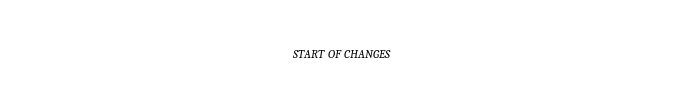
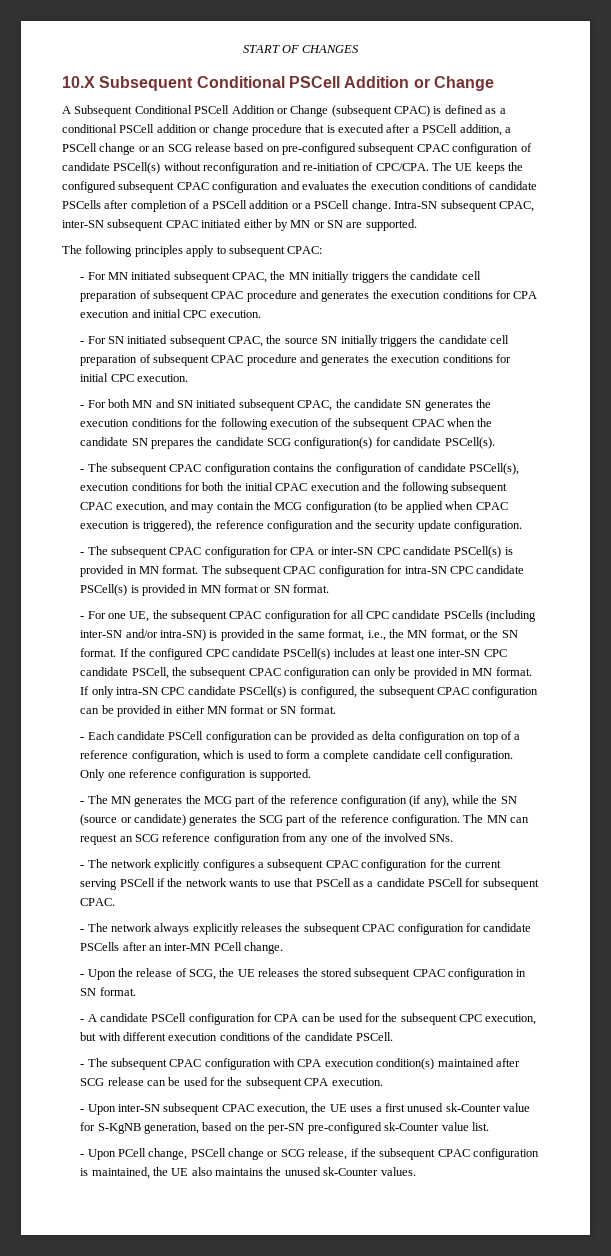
+ 10.X Subsequent Conditional PSCell Addition or Change
+ A Subsequent Conditional PSCell Addition or Change (subsequent CPAC) is defined as a conditional PSCell addition or change procedure that is executed after a PSCell addition, a PSCell change or an SCG release based on pre-configured subsequent CPAC configuration of candidate PSCell(s) without reconfiguration and re-initiation of CPC/CPA. The UE keeps the configured subsequent CPAC configuration and evaluates the execution conditions of candidate PSCells after completion of a PSCell addition or a PSCell change. Intra-SN subsequent CPAC, inter-SN subsequent CPAC initiated either by MN or SN are supported.
+ The following principles apply to subsequent CPAC:
+ - For MN initiated subsequent CPAC, the MN initially triggers the candidate cell preparation of subsequent CPAC procedure and generates the execution conditions for CPA execution and initial CPC execution.
+ - For SN initiated subsequent CPAC, the source SN initially triggers the candidate cell preparation of subsequent CPAC procedure and generates the execution conditions for initial CPC execution.
+ - For both MN and SN initiated subsequent CPAC, the candidate SN generates the execution conditions for the following execution of the subsequent CPAC when the candidate SN prepares the candidate SCG configuration(s) for candidate PSCell(s).
+ - The subsequent CPAC configuration contains the configuration of candidate PSCell(s), execution conditions for both the initial CPAC execution and the following subsequent CPAC execution, and may contain the MCG configuration (to be applied when CPAC execution is triggered), the reference configuration and the security update configuration.
+ - The subsequent CPAC configuration for CPA or inter-SN CPC candidate PSCell(s) is provided in MN format. The subsequent CPAC configuration for intra-SN CPC candidate PSCell(s) is provided in MN format or SN format.
+ - For one UE, the subsequent CPAC configuration for all CPC candidate PSCells (including inter-SN and/or intra-SN) is provided in the same format, i.e., the MN format, or the SN format. If the configured CPC candidate PSCell(s) includes at least one inter-SN CPC candidate PSCell, the subsequent CPAC configuration can only be provided in MN format. If only intra-SN CPC candidate PSCell(s) is configured, the subsequent CPAC configuration can be provided in either MN format or SN format.
+ - Each candidate PSCell configuration can be provided as delta configuration on top of a reference configuration, which is used to form a complete candidate cell configuration. Only one reference configuration is supported.
+ - The MN generates the MCG part of the reference configuration (if any), while the SN (source or candidate) generates the SCG part of the reference configuration. The MN can request an SCG reference configuration from any one of the involved SNs.
+ - The network explicitly configures a subsequent CPAC configuration for the current serving PSCell if the network wants to use that PSCell as a candidate PSCell for subsequent CPAC.
+ - The network always explicitly releases the subsequent CPAC configuration for candidate PSCells after an inter-MN PCell change.
+ - Upon the release of SCG, the UE releases the stored subsequent CPAC configuration in SN format.
+ - A candidate PSCell configuration for CPA can be used for the subsequent CPC execution, but with different execution conditions of the candidate PSCell.
+ - The subsequent CPAC configuration with CPA execution condition(s) maintained after SCG release can be used for the subsequent CPA execution.
+ - Upon inter-SN subsequent CPAC execution, the UE uses a first unused sk-Counter value for S-KgNB generation, based on the per-SN pre-configured sk-Counter value list.
+ - Upon PCell change, PSCell change or SCG release, if the subsequent CPAC configuration is maintained, the UE also maintains the unused sk-Counter values.

